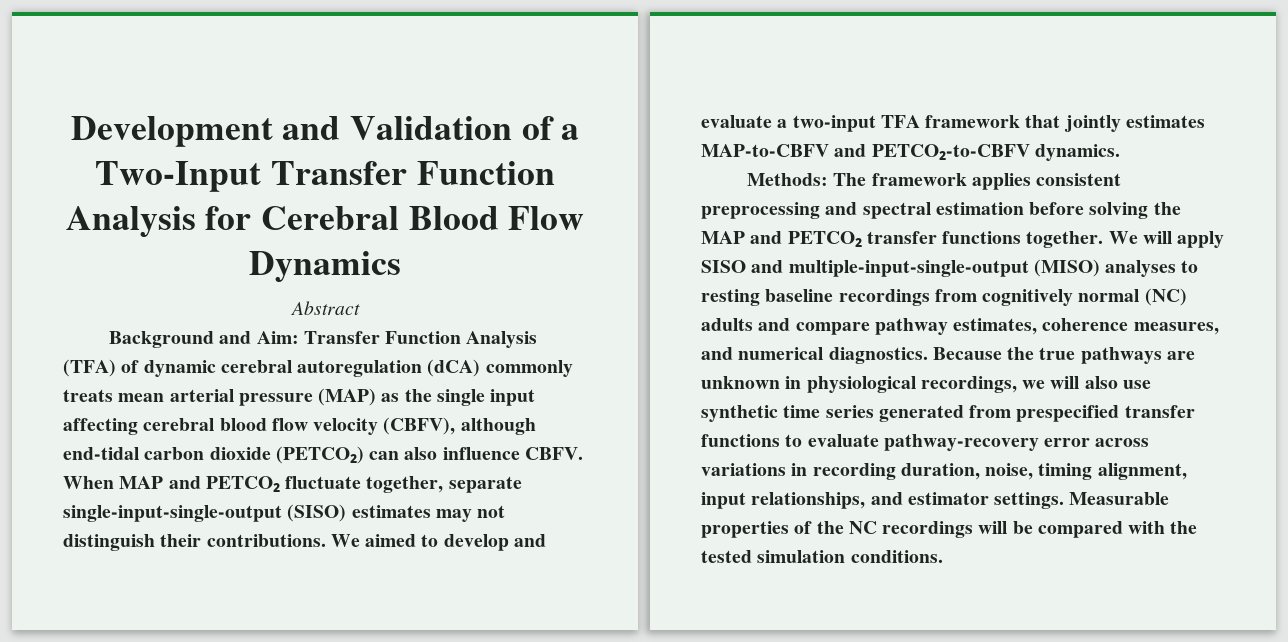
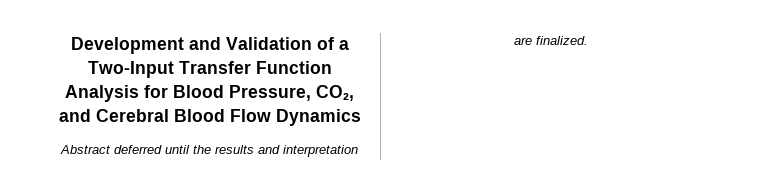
- Development and Validation of a Two-Input Transfer Function Analysis for Cerebral Blood Flow Dynamics
+ Development and Validation of a Two-Input Transfer Function Analysis for Blood Pressure, CO₂, and Cerebral Blood Flow Dynamics
- Abstract
- Background and Aim: Transfer Function Analysis (TFA) of dynamic cerebral autoregulation (dCA) commonly treats mean arterial pressure (MAP) as the single input affecting cerebral blood flow velocity (CBFV), although end-tidal carbon dioxide (PETCO₂) can also influence CBFV. When MAP and PETCO₂ fluctuate together, separate single-input-single-output (SISO) estimates may not distinguish their contributions. We aimed to develop and evaluate a two-input TFA framework that jointly estimates MAP-to-CBFV and PETCO₂-to-CBFV dynamics.
- Methods: The framework applies consistent preprocessing and spectral estimation before solving the MAP and PETCO₂ transfer functions together. We will apply SISO and multiple-input-single-output (MISO) analyses to resting baseline recordings from cognitively normal (NC) adults and compare pathway estimates, coherence measures, and numerical diagnostics. Because the true pathways are unknown in physiological recordings, we will also use synthetic time series generated from prespecified transfer functions to evaluate pathway-recovery error across variations in recording duration, noise, timing alignment, input relationships, and estimator settings. Measurable properties of the NC recordings will be compared with the tested simulation conditions.
+ Abstract deferred until the results and interpretation are finalized.

